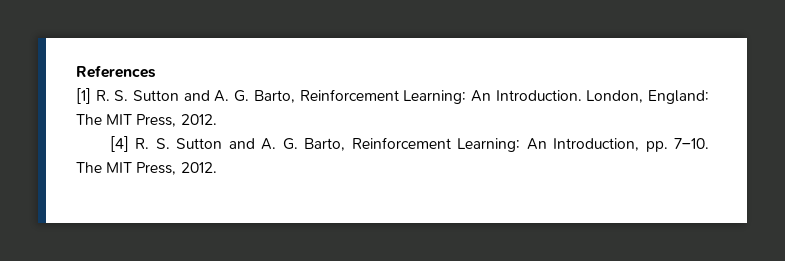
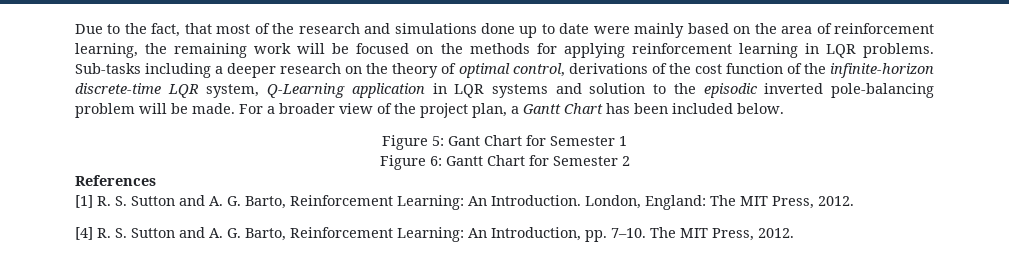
+ Due to the fact, that most of the research and simulations done up to date were mainly based on the area of reinforcement learning, the remaining work will be focused on the methods for applying reinforcement learning in LQR problems. Sub-tasks including a deeper research on the theory of optimal control, derivations of the cost function of the infinite-horizon discrete-time LQR system, Q-Learning application in LQR systems and solution to the episodic inverted pole-balancing problem will be made. For a broader view of the project plan, a Gantt Chart has been included below.
+ Figure 5: Gant Chart for Semester 1
+ Figure 6: Gantt Chart for Semester 2

